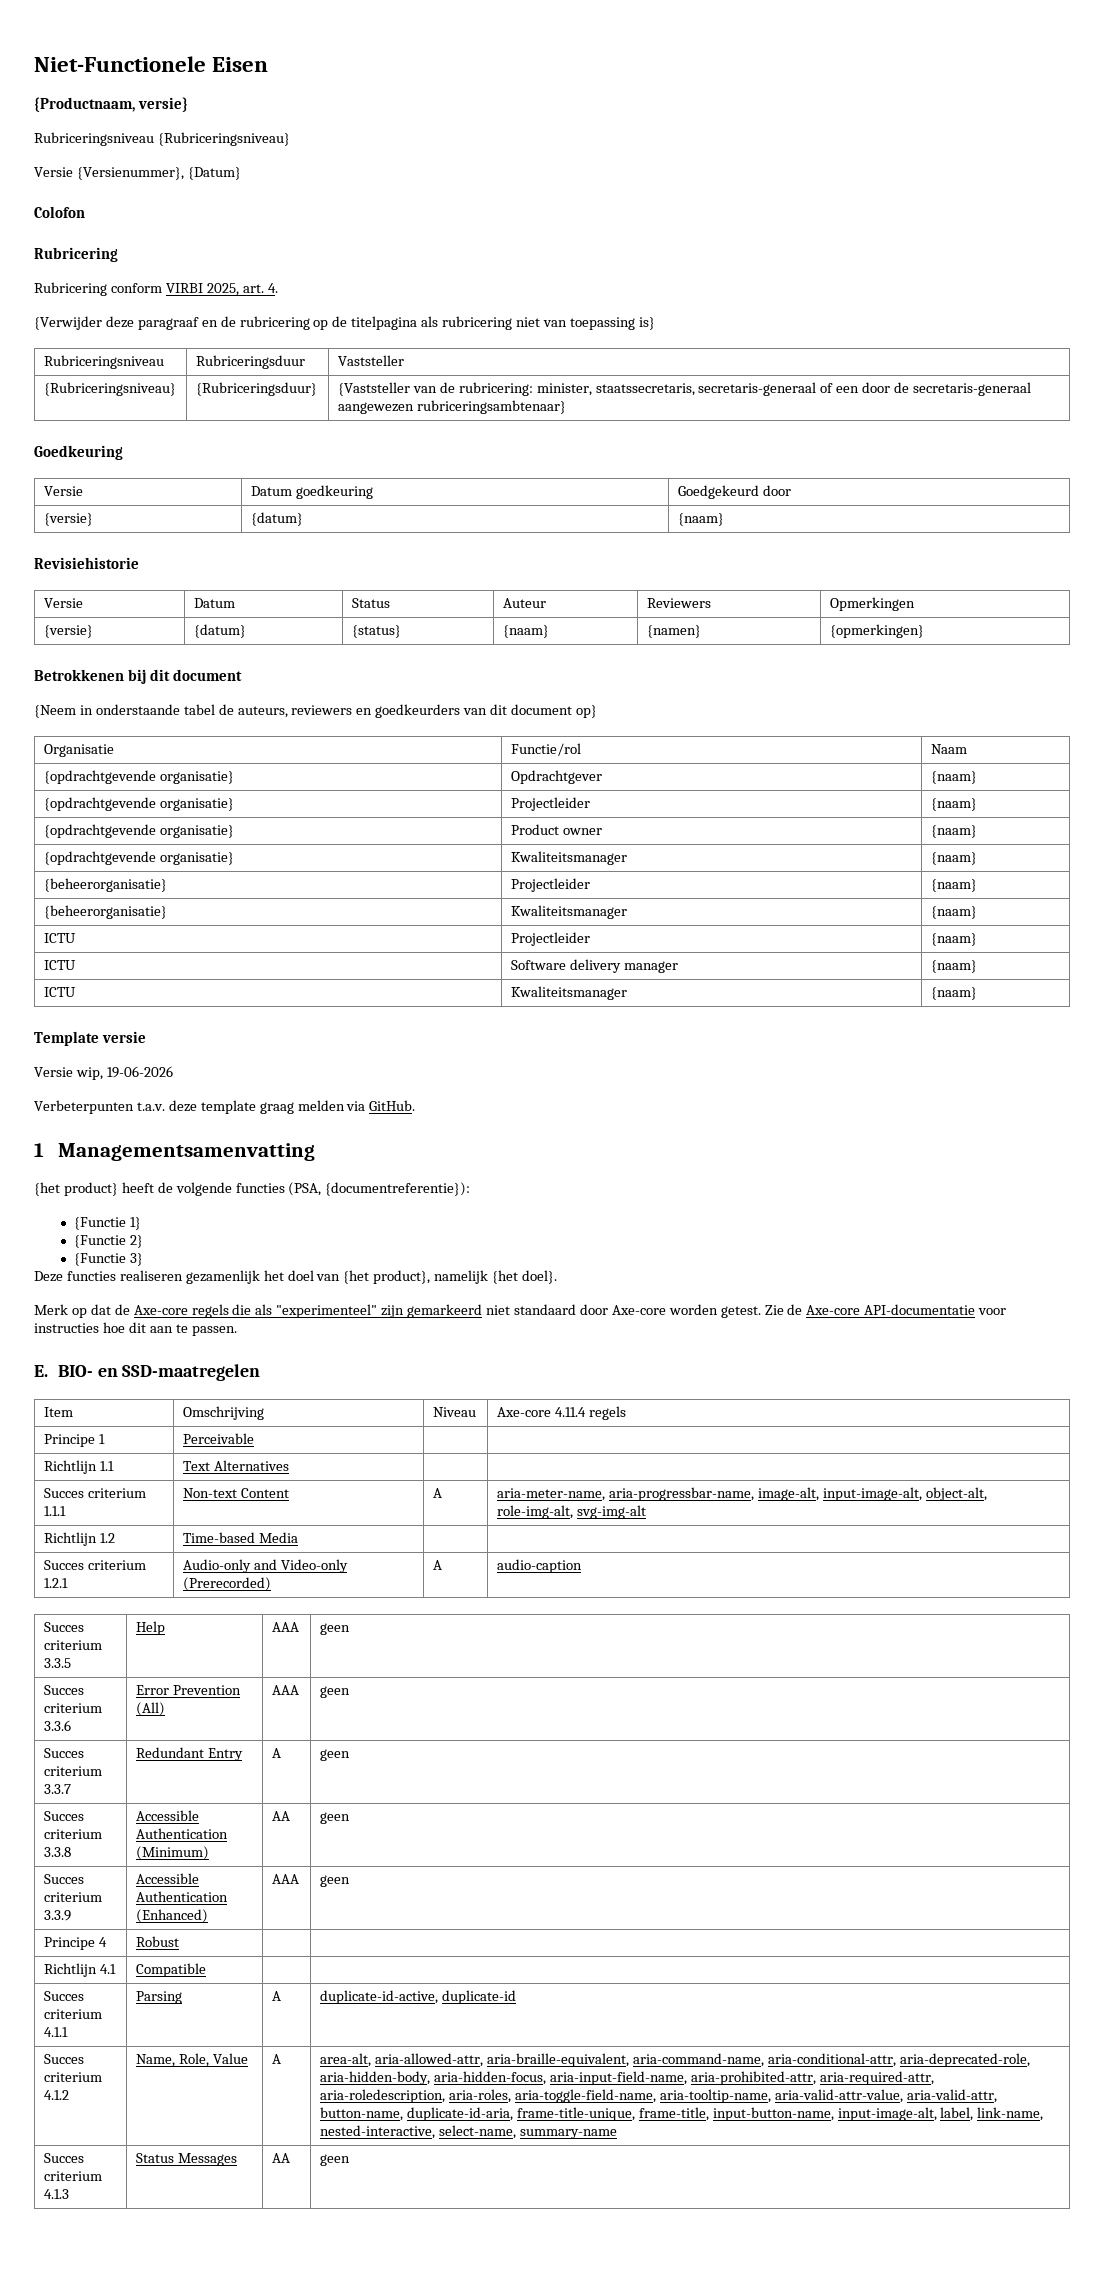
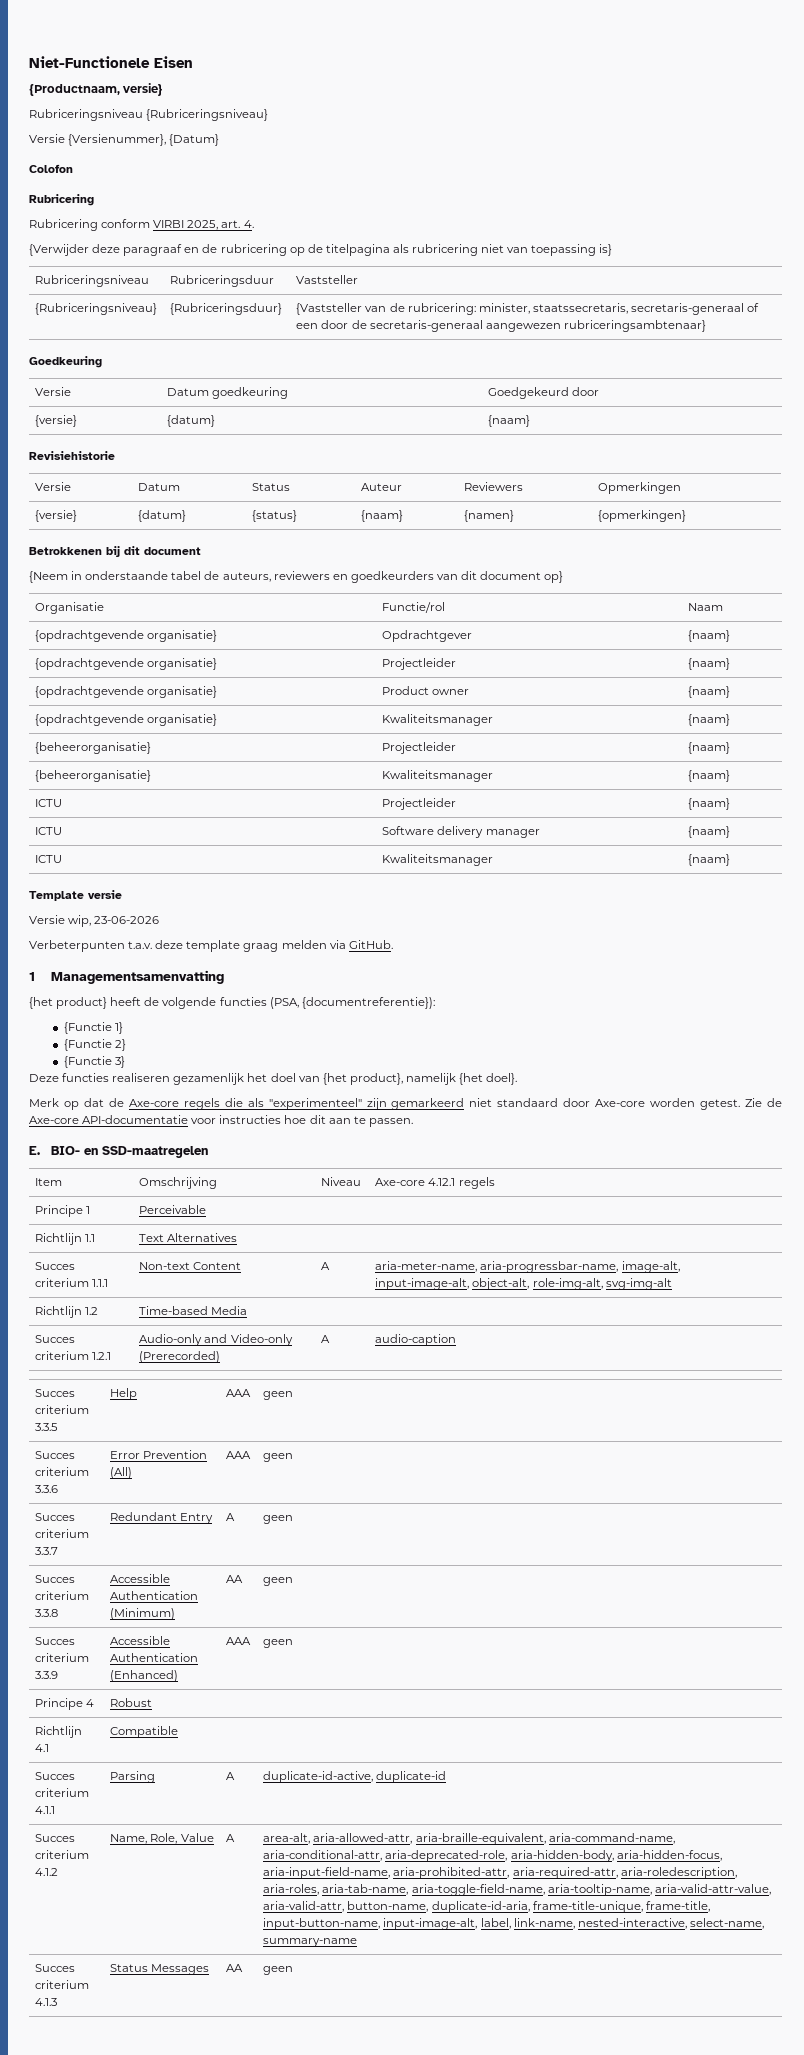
- Versie wip, 19-06-2026
+ Versie wip, 23-06-2026
- Item | Omschrijving | Niveau | Axe-core 4.11.4 regels
+ Item | Omschrijving | Niveau | Axe-core 4.12.1 regels
- Succes criterium 4.1.2 | Name, Role, Value | A | area-alt, aria-allowed-attr, aria-braille-equivalent, aria-command-name, aria-conditional-attr, aria-deprecated-role, aria-hidden-body, aria-hidden-focus, aria-input-field-name, aria-prohibited-attr, aria-required-attr, aria-roledescription, aria-roles, aria-toggle-field-name, aria-tooltip-name, aria-valid-attr-value, aria-valid-attr, button-name, duplicate-id-aria, frame-title-unique, frame-title, input-button-name, input-image-alt, label, link-name, nested-interactive, select-name, summary-name
+ Succes criterium 4.1.2 | Name, Role, Value | A | area-alt, aria-allowed-attr, aria-braille-equivalent, aria-command-name, aria-conditional-attr, aria-deprecated-role, aria-hidden-body, aria-hidden-focus, aria-input-field-name, aria-prohibited-attr, aria-required-attr, aria-roledescription, aria-roles, aria-tab-name, aria-toggle-field-name, aria-tooltip-name, aria-valid-attr-value, aria-valid-attr, button-name, duplicate-id-aria, frame-title-unique, frame-title, input-button-name, input-image-alt, label, link-name, nested-interactive, select-name, summary-name

